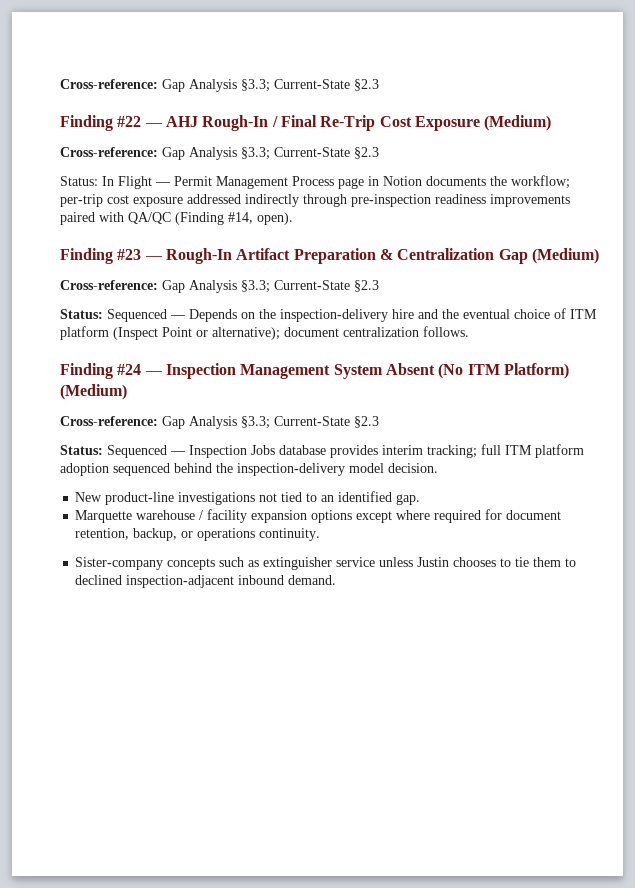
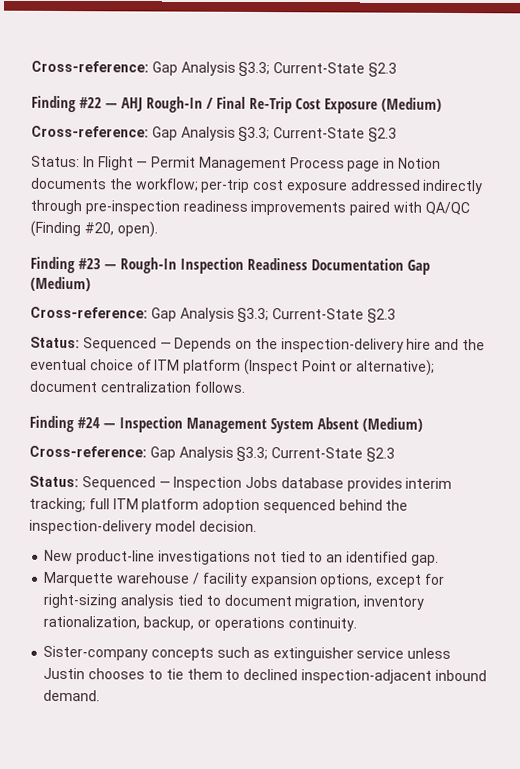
- Status: In Flight — Permit Management Process page in Notion documents the workflow; per-trip cost exposure addressed indirectly through pre-inspection readiness improvements paired with QA/QC (Finding #14, open).
+ Status: In Flight — Permit Management Process page in Notion documents the workflow; per-trip cost exposure addressed indirectly through pre-inspection readiness improvements paired with QA/QC (Finding #20, open).
- Finding #23 — Rough-In Artifact Preparation & Centralization Gap (Medium)
+ Finding #23 — Rough-In Inspection Readiness Documentation Gap (Medium)
- Finding #24 — Inspection Management System Absent (No ITM Platform) (Medium)
+ Finding #24 — Inspection Management System Absent (Medium)
- Marquette warehouse / facility expansion options except where required for document retention, backup, or operations continuity.
+ Marquette warehouse / facility expansion options, except for right-sizing analysis tied to document migration, inventory rationalization, backup, or operations continuity.

